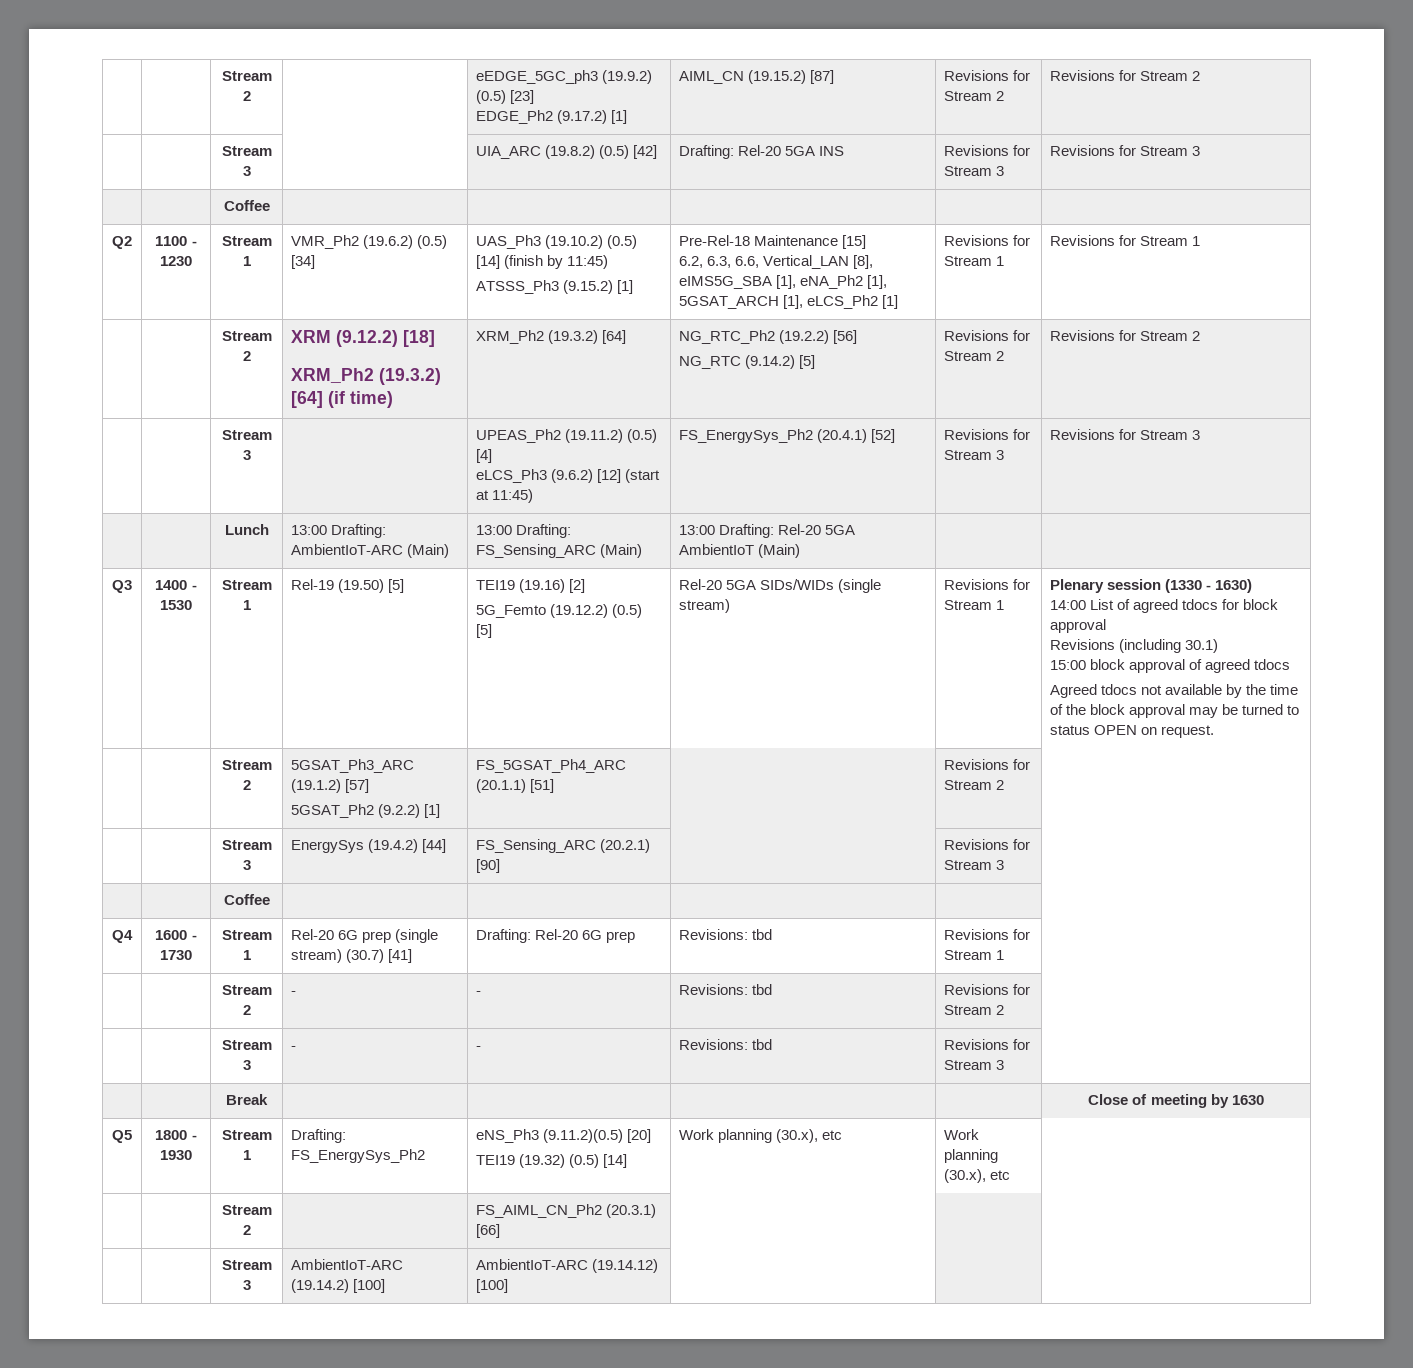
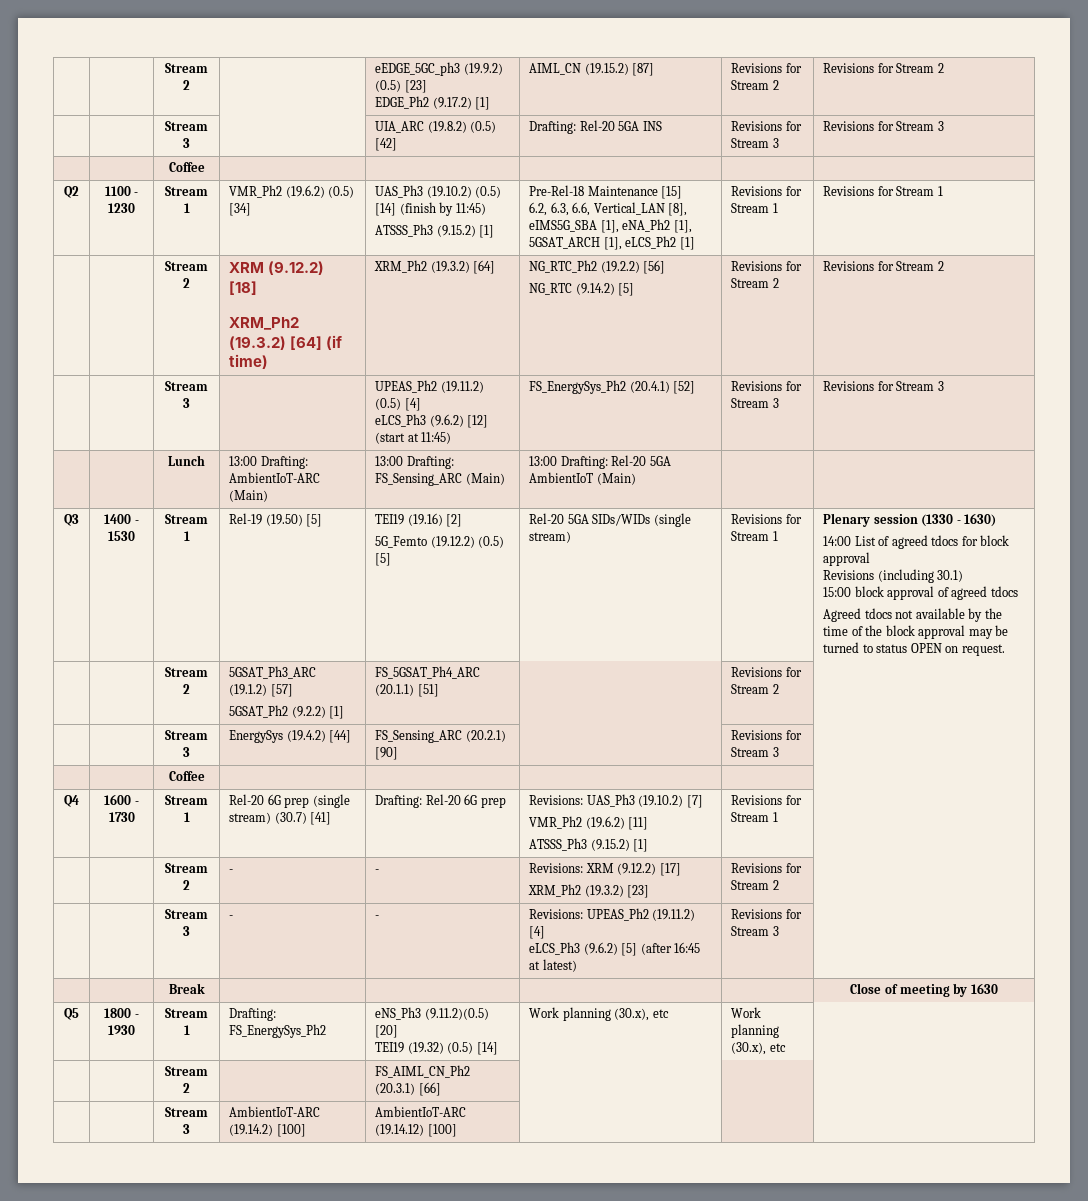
- Q4 | 1600 - 1730 | Stream 1 | Rel-20 6G prep (single stream) (30.7) [41] | Drafting: Rel-20 6G prep | Revisions: tbd | Revisions for Stream 1 |
+ Q4 | 1600 - 1730 | Stream 1 | Rel-20 6G prep (single stream) (30.7) [41] | Drafting: Rel-20 6G prep | Revisions: UAS_Ph3 (19.10.2) [7]
+ VMR_Ph2 (19.6.2) [11]
+ ATSSS_Ph3 (9.15.2) [1] | Revisions for Stream 1 |
- | | Stream 2 | - | - | Revisions: tbd | Revisions for Stream 2 |
+ | | Stream 2 | - | - | Revisions: XRM (9.12.2) [17]
+ XRM_Ph2 (19.3.2) [23] | Revisions for Stream 2 |
- | | Stream 3 | - | - | Revisions: tbd | Revisions for Stream 3 |
+ | | Stream 3 | - | - | Revisions: UPEAS_Ph2 (19.11.2) [4]
+ eLCS_Ph3 (9.6.2) [5] (after 16:45 at latest) | Revisions for Stream 3 |

